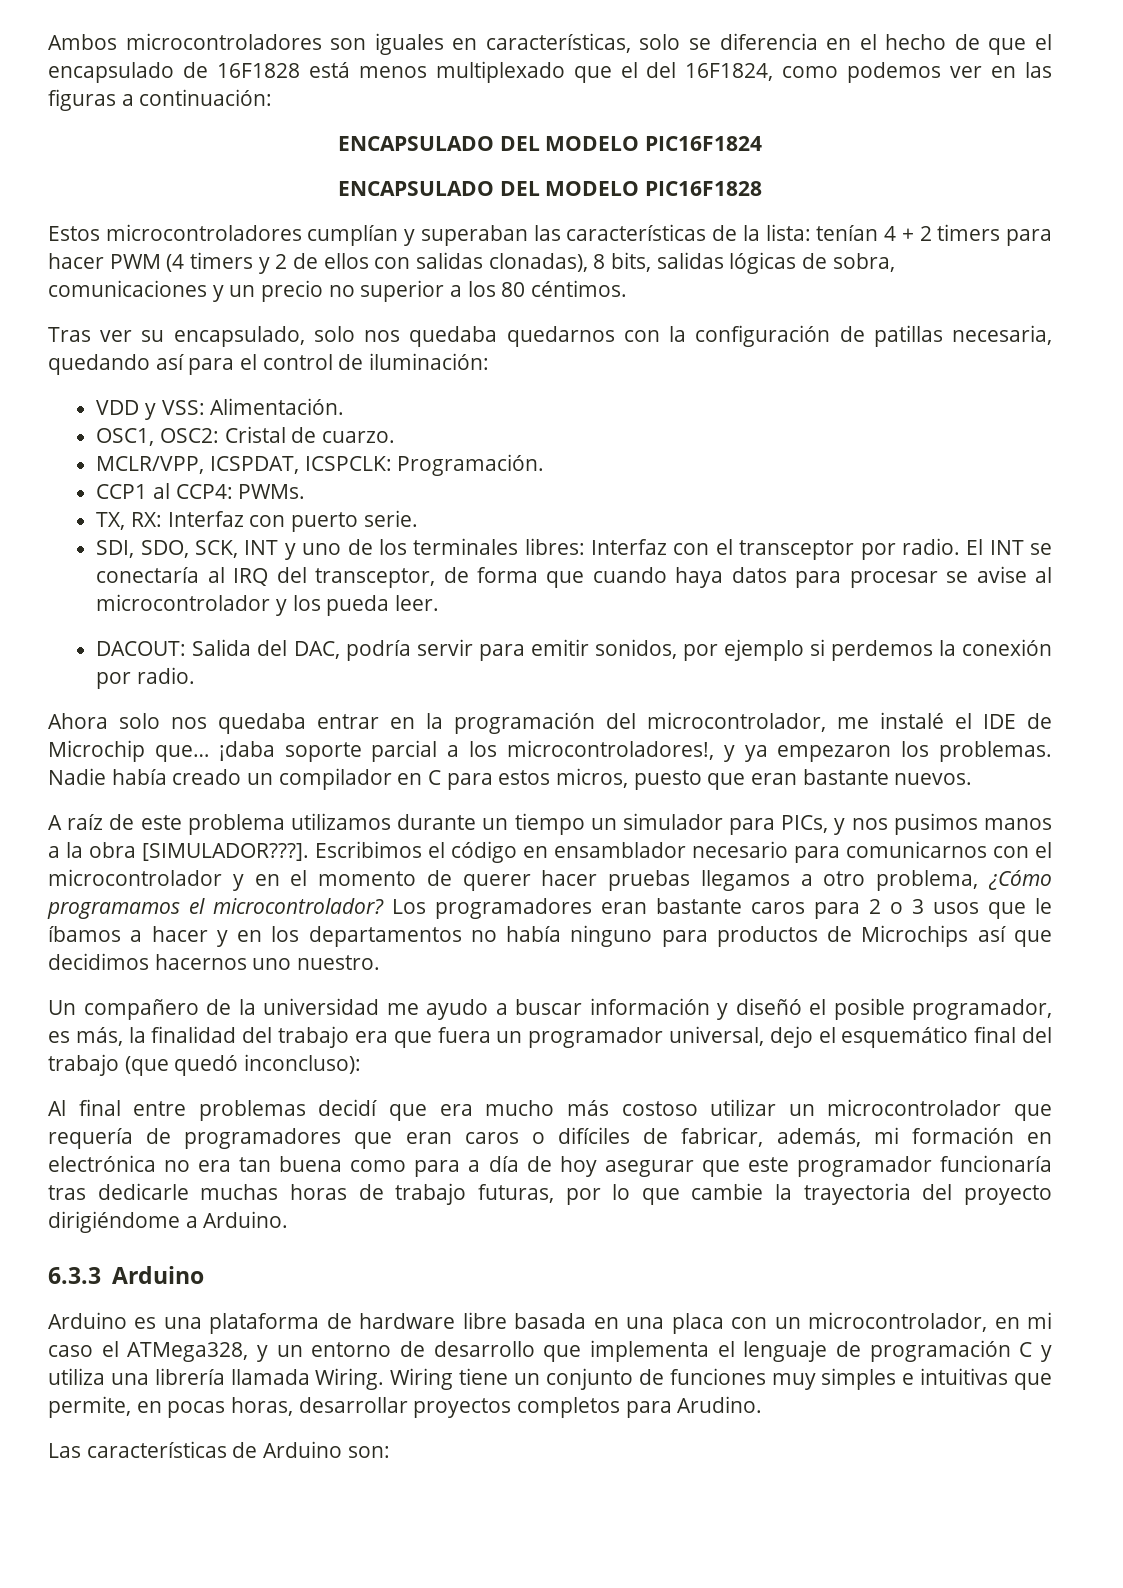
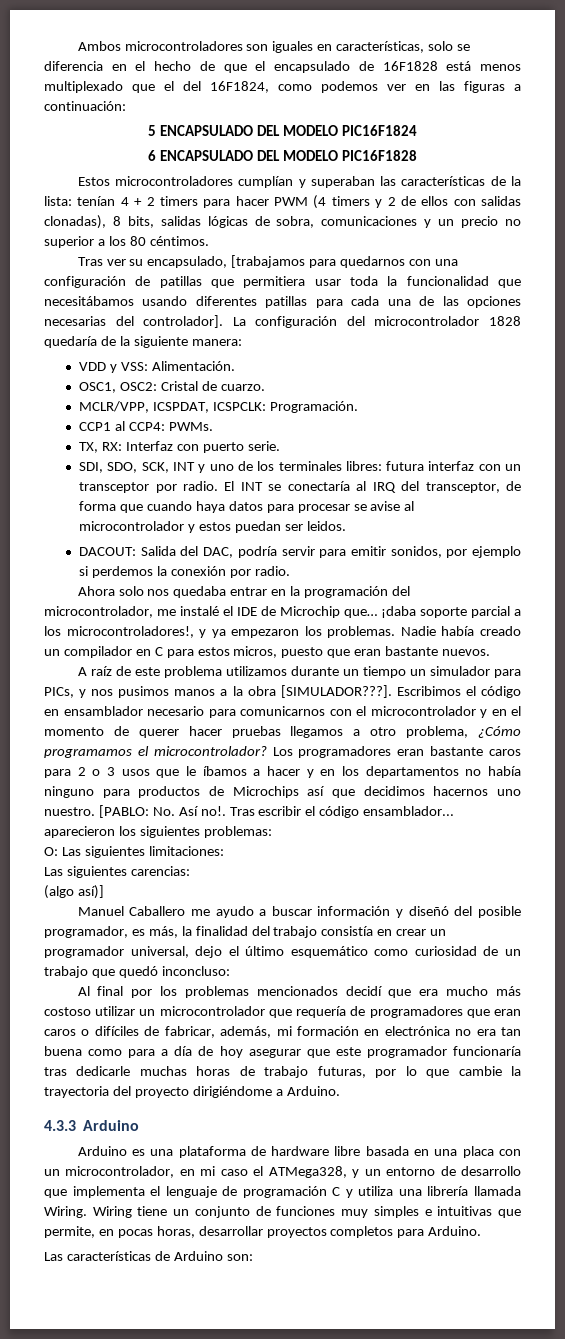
- ENCAPSULADO DEL MODELO PIC16F1824
+ 5 ENCAPSULADO DEL MODELO PIC16F1824
- ENCAPSULADO DEL MODELO PIC16F1828
+ 6 ENCAPSULADO DEL MODELO PIC16F1828
- Tras ver su encapsulado, solo nos quedaba quedarnos con la configuración de patillas necesaria, quedando así para el control de iluminación:
+ Tras ver su encapsulado, [trabajamos para quedarnos con una configuración de patillas que permitiera usar toda la funcionalidad que necesitábamos usando diferentes patillas para cada una de las opciones necesarias del controlador]. La configuración del microcontrolador 1828 quedaría de la siguiente manera:
- SDI, SDO, SCK, INT y uno de los terminales libres: Interfaz con el transceptor por radio.
+ SDI, SDO, SCK, INT y uno de los terminales libres: futura interfaz con un transceptor por radio.
- El INT se conectaría al IRQ del transceptor, de forma que cuando haya datos para procesar se avise al microcontrolador y los pueda leer.
+ El INT se conectaría al IRQ del transceptor, de forma que cuando haya datos para procesar se avise al microcontrolador y estos puedan ser leidos.
- Los programadores eran bastante caros para 2 o 3 usos que le íbamos a hacer y en los departamentos no había ninguno para productos de Microchips así que decidimos hacernos uno nuestro.
- Un compañero de la universidad me ayudo a buscar información y diseñó el posible programador, es más, la finalidad del trabajo era que fuera un programador universal, dejo el esquemático final del trabajo (que quedó inconcluso):
- Al final entre problemas decidí que era mucho más costoso utilizar un microcontrolador que requería de programadores que eran caros o difíciles de fabricar, además, mi formación en electrónica no era tan buena como para a día de hoy asegurar que este programador funcionaría tras dedicarle muchas horas de trabajo futuras, por lo que cambie la trayectoria del proyecto dirigiéndome a Arduino.
+ Los programadores eran bastante caros para 2 o 3 usos que le íbamos a hacer y en los departamentos no había ninguno para productos de Microchips así que decidimos hacernos uno nuestro. [PABLO: No. Así no!. Tras escribir el código ensamblador... aparecieron los siguientes problemas:
+ O: Las siguientes limitaciones:
+ Las siguientes carencias:
+ (algo así)]
+ Manuel Caballero me ayudo a buscar información y diseñó del posible programador, es más, la finalidad del trabajo consistía en crear un programador universal, dejo el último esquemático como curiosidad de un trabajo que quedó inconcluso:
+ Al final por los problemas mencionados decidí que era mucho más costoso utilizar un microcontrolador que requería de programadores que eran caros o difíciles de fabricar, además, mi formación en electrónica no era tan buena como para a día de hoy asegurar que este programador funcionaría tras dedicarle muchas horas de trabajo futuras, por lo que cambie la trayectoria del proyecto dirigiéndome a Arduino.
- 6.3.3 Arduino
+ 4.3.3 Arduino
- Wiring tiene un conjunto de funciones muy simples e intuitivas que permite, en pocas horas, desarrollar proyectos completos para Arudino.
+ Wiring tiene un conjunto de funciones muy simples e intuitivas que permite, en pocas horas, desarrollar proyectos completos para Arduino.

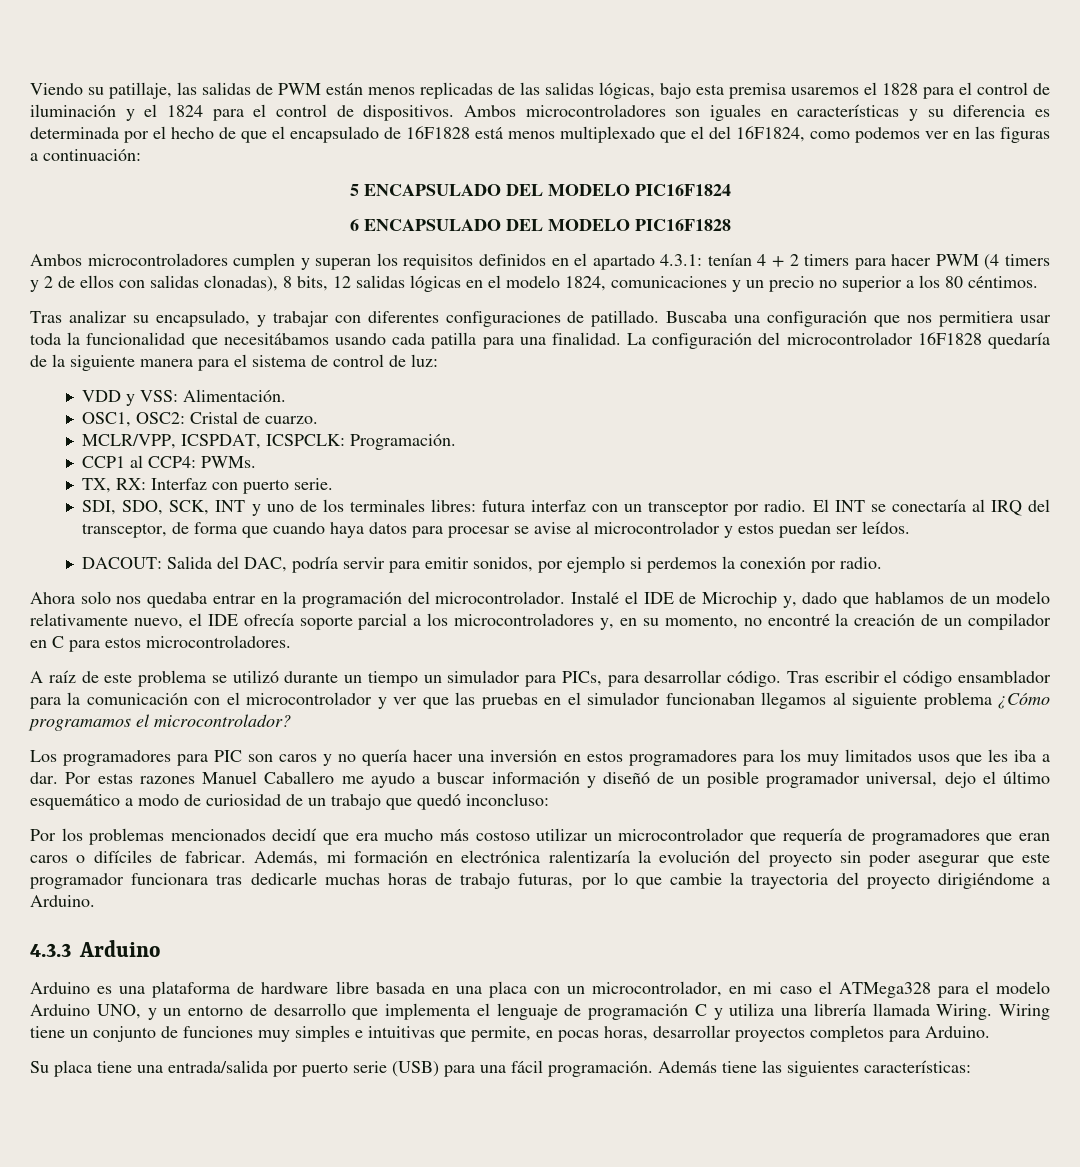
+ Viendo su patillaje, las salidas de PWM están menos replicadas de las salidas lógicas, bajo esta premisa usaremos el 1828 para el control de iluminación y el 1824 para el control de dispositivos.
- Ambos microcontroladores son iguales en características, solo se diferencia en el hecho de que el encapsulado de 16F1828 está menos multiplexado que el del 16F1824, como podemos ver en las figuras a continuación:
+ Ambos microcontroladores son iguales en características y su diferencia es determinada por el hecho de que el encapsulado de 16F1828 está menos multiplexado que el del 16F1824, como podemos ver en las figuras a continuación:
- Estos microcontroladores cumplían y superaban las características de la lista: tenían 4 + 2 timers para hacer PWM (4 timers y 2 de ellos con salidas clonadas), 8 bits, salidas lógicas de sobra, comunicaciones y un precio no superior a los 80 céntimos.
+ Ambos microcontroladores cumplen y superan los requisitos definidos en el apartado 4.3.1: tenían 4 + 2 timers para hacer PWM (4 timers y 2 de ellos con salidas clonadas), 8 bits, 12 salidas lógicas en el modelo 1824, comunicaciones y un precio no superior a los 80 céntimos.
- Tras ver su encapsulado, [trabajamos para quedarnos con una configuración de patillas que permitiera usar toda la funcionalidad que necesitábamos usando diferentes patillas para cada una de las opciones necesarias del controlador].
+ Tras analizar su encapsulado, y trabajar con diferentes configuraciones de patillado. Buscaba una configuración que nos permitiera usar toda la funcionalidad que necesitábamos usando cada patilla para una finalidad.
- La configuración del microcontrolador 1828 quedaría de la siguiente manera:
+ La configuración del microcontrolador 16F1828 quedaría de la siguiente manera para el sistema de control de luz:
- El INT se conectaría al IRQ del transceptor, de forma que cuando haya datos para procesar se avise al microcontrolador y estos puedan ser leidos.
+ El INT se conectaría al IRQ del transceptor, de forma que cuando haya datos para procesar se avise al microcontrolador y estos puedan ser leídos.
- Ahora solo nos quedaba entrar en la programación del microcontrolador, me instalé el IDE de Microchip que… ¡daba soporte parcial a los microcontroladores!, y ya empezaron los problemas. Nadie había creado un compilador en C para estos micros, puesto que eran bastante nuevos.
+ Ahora solo nos quedaba entrar en la programación del microcontrolador. Instalé el IDE de Microchip y, dado que hablamos de un modelo relativamente nuevo, el IDE ofrecía soporte parcial a los microcontroladores y, en su momento, no encontré la creación de un compilador en C para estos microcontroladores.
- A raíz de este problema utilizamos durante un tiempo un simulador para PICs, y nos pusimos manos a la obra [SIMULADOR???]. Escribimos el código en ensamblador necesario para comunicarnos con el microcontrolador y en el momento de querer hacer pruebas llegamos a otro problema, ¿Cómo programamos el microcontrolador? Los programadores eran bastante caros para 2 o 3 usos que le íbamos a hacer y en los departamentos no había ninguno para productos de Microchips así que decidimos hacernos uno nuestro. [PABLO: No. Así no!. Tras escribir el código ensamblador... aparecieron los siguientes problemas:
- O: Las siguientes limitaciones:
- Las siguientes carencias:
- (algo así)]
- Manuel Caballero me ayudo a buscar información y diseñó del posible programador, es más, la finalidad del trabajo consistía en crear un programador universal, dejo el último esquemático como curiosidad de un trabajo que quedó inconcluso:
+ A raíz de este problema se utilizó durante un tiempo un simulador para PICs, para desarrollar código. Tras escribir el código ensamblador para la comunicación con el microcontrolador y ver que las pruebas en el simulador funcionaban llegamos al siguiente problema ¿Cómo programamos el microcontrolador?
+ Los programadores para PIC son caros y no quería hacer una inversión en estos programadores para los muy limitados usos que les iba a dar. Por estas razones Manuel Caballero me ayudo a buscar información y diseñó de un posible programador universal, dejo el último esquemático a modo de curiosidad de un trabajo que quedó inconcluso:
- Al final por los problemas mencionados decidí que era mucho más costoso utilizar un microcontrolador que requería de programadores que eran caros o difíciles de fabricar, además, mi formación en electrónica no era tan buena como para a día de hoy asegurar que este programador funcionaría tras dedicarle muchas horas de trabajo futuras, por lo que cambie la trayectoria del proyecto dirigiéndome a Arduino.
+ Por los problemas mencionados decidí que era mucho más costoso utilizar un microcontrolador que requería de programadores que eran caros o difíciles de fabricar. Además, mi formación en electrónica ralentizaría la evolución del proyecto sin poder asegurar que este programador funcionara tras dedicarle muchas horas de trabajo futuras, por lo que cambie la trayectoria del proyecto dirigiéndome a Arduino.
- Arduino es una plataforma de hardware libre basada en una placa con un microcontrolador, en mi caso el ATMega328, y un entorno de desarrollo que implementa el lenguaje de programación C y utiliza una librería llamada Wiring.
+ Arduino es una plataforma de hardware libre basada en una placa con un microcontrolador, en mi caso el ATMega328 para el modelo Arduino UNO, y un entorno de desarrollo que implementa el lenguaje de programación C y utiliza una librería llamada Wiring.
- Las características de Arduino son:
+ Su placa tiene una entrada/salida por puerto serie (USB) para una fácil programación. Además tiene las siguientes características:

